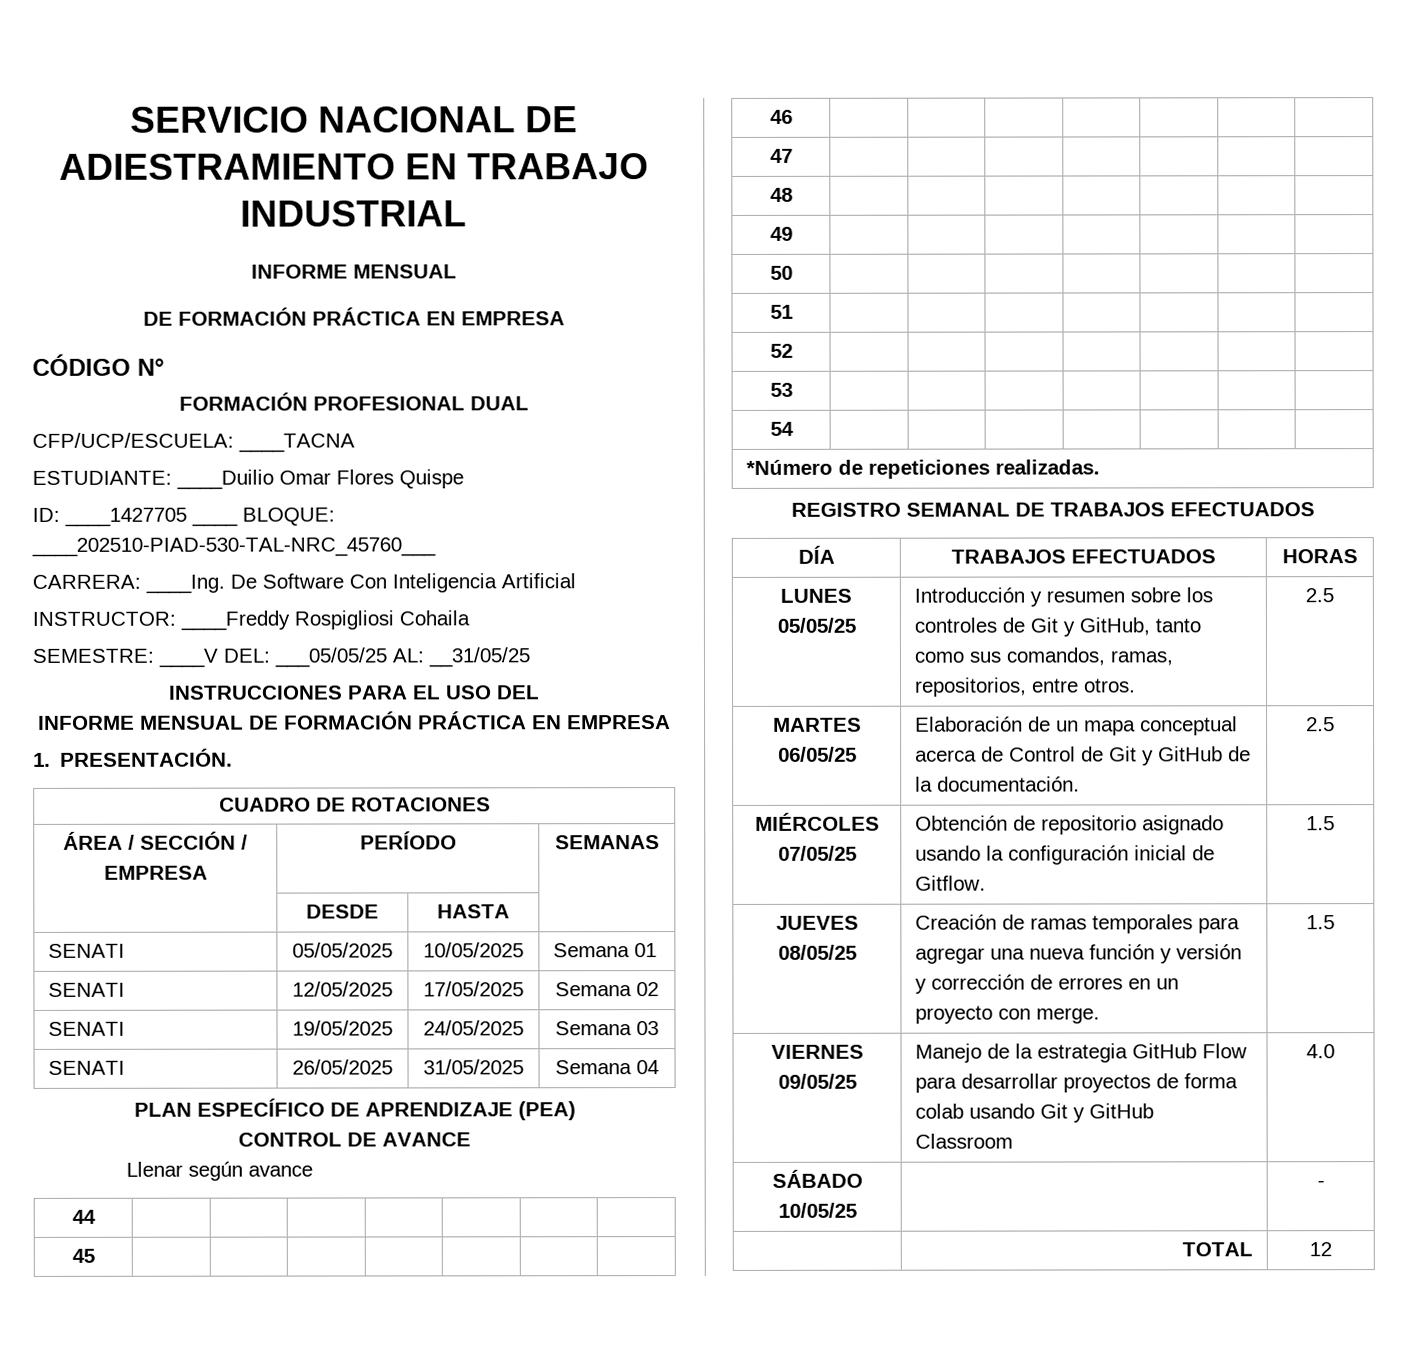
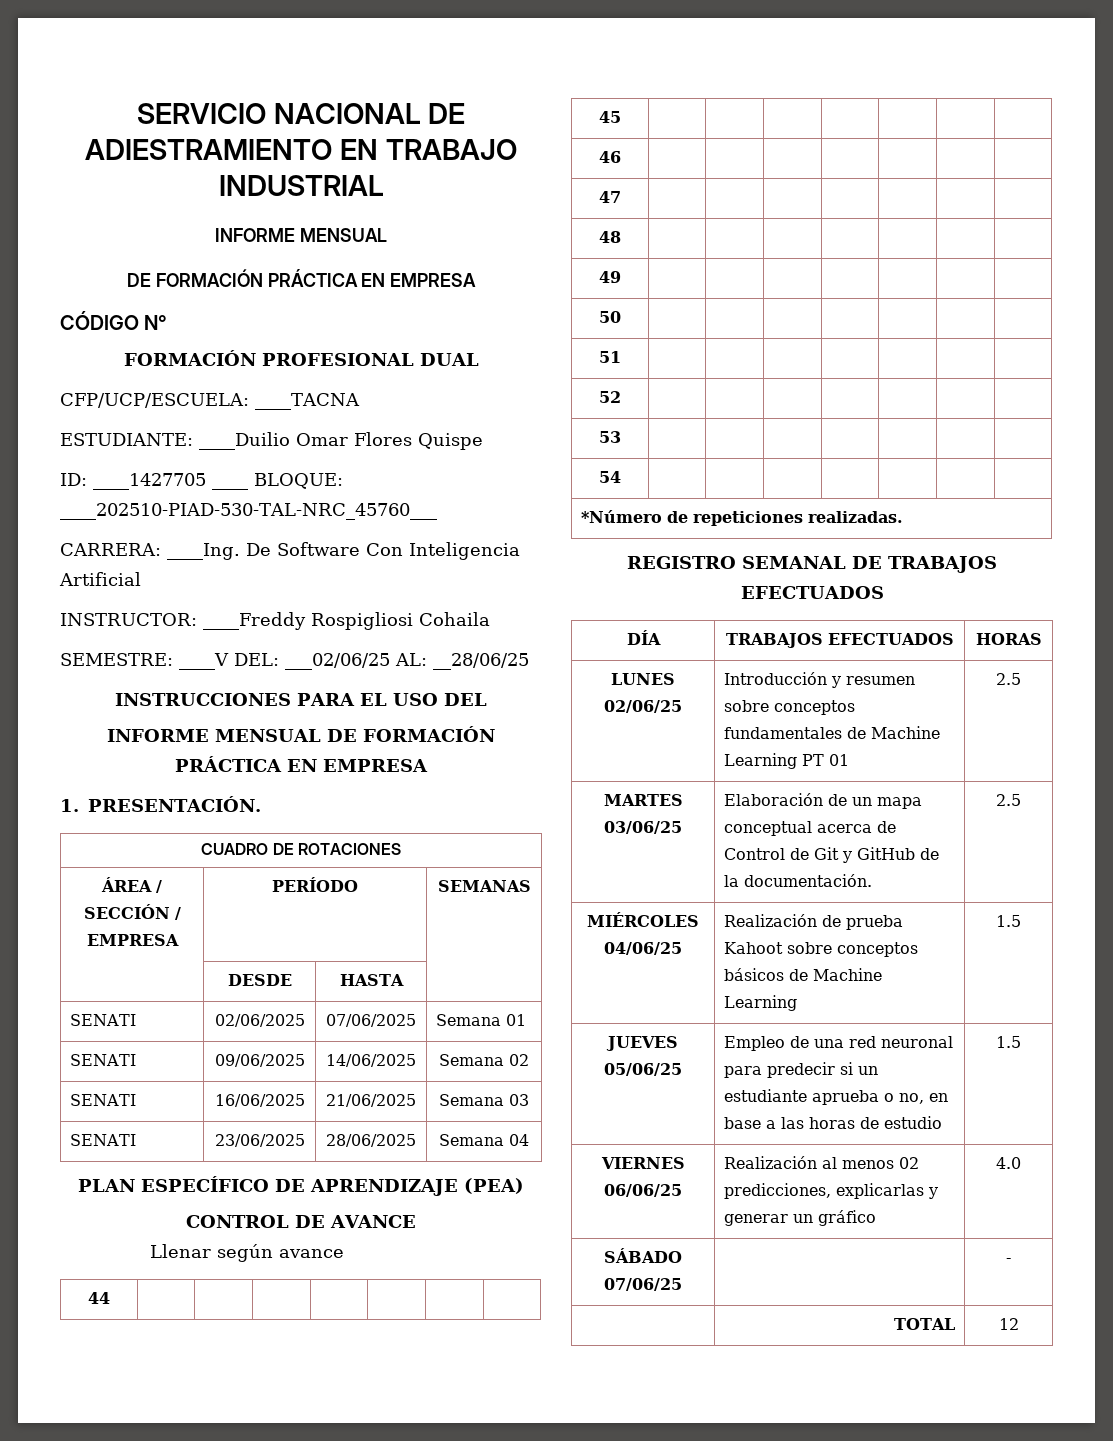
- SEMESTRE: ____V DEL: ___05/05/25 AL: __31/05/25
+ SEMESTRE: ____V DEL: ___02/06/25 AL: __28/06/25
- SENATI | 05/05/2025 | 10/05/2025 | Semana 01
+ SENATI | 02/06/2025 | 07/06/2025 | Semana 01
- SENATI | 12/05/2025 | 17/05/2025 | Semana 02
+ SENATI | 09/06/2025 | 14/06/2025 | Semana 02
- SENATI | 19/05/2025 | 24/05/2025 | Semana 03
+ SENATI | 16/06/2025 | 21/06/2025 | Semana 03
- SENATI | 26/05/2025 | 31/05/2025 | Semana 04
+ SENATI | 23/06/2025 | 28/06/2025 | Semana 04
- LUNES 05/05/25 | Introducción y resumen sobre los controles de Git y GitHub, tanto como sus comandos, ramas, repositorios, entre otros. | 2.5
+ LUNES 02/06/25 | Introducción y resumen sobre conceptos fundamentales de Machine Learning PT 01 | 2.5
- MARTES 06/05/25 | Elaboración de un mapa conceptual acerca de Control de Git y GitHub de la documentación. | 2.5
+ MARTES 03/06/25 | Elaboración de un mapa conceptual acerca de Control de Git y GitHub de la documentación. | 2.5
- MIÉRCOLES 07/05/25 | Obtención de repositorio asignado usando la configuración inicial de Gitflow. | 1.5
- JUEVES 08/05/25 | Creación de ramas temporales para agregar una nueva función y versión y corrección de errores en un proyecto con merge. | 1.5
- VIERNES 09/05/25 | Manejo de la estrategia GitHub Flow para desarrollar proyectos de forma colab usando Git y GitHub Classroom | 4.0
+ MIÉRCOLES 04/06/25 | Realización de prueba Kahoot sobre conceptos básicos de Machine Learning | 1.5
+ JUEVES 05/06/25 | Empleo de una red neuronal para predecir si un estudiante aprueba o no, en base a las horas de estudio | 1.5
+ VIERNES 06/06/25 | Realización al menos 02 predicciones, explicarlas y generar un gráfico | 4.0
- SÁBADO 10/05/25 | | -
+ SÁBADO 07/06/25 | | -

